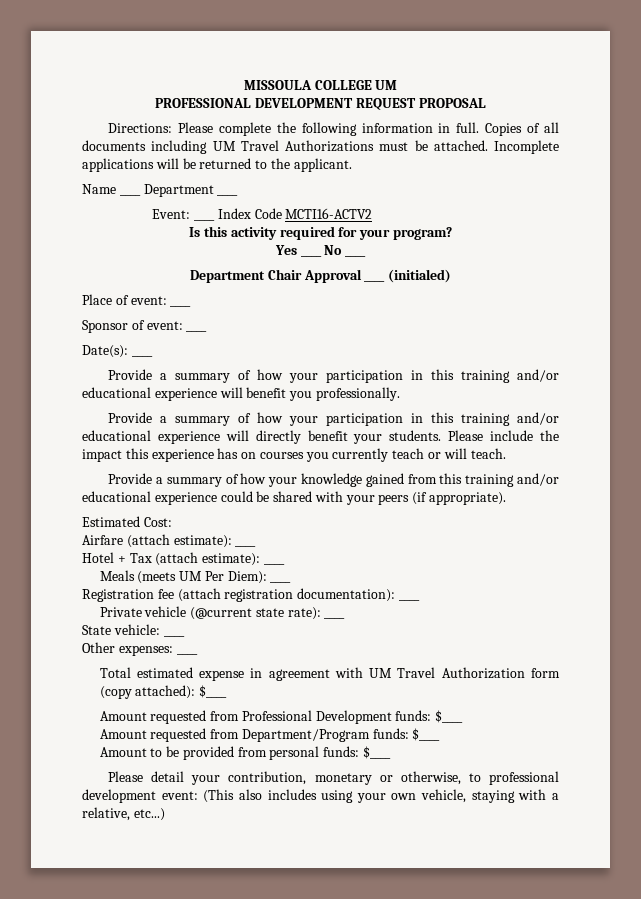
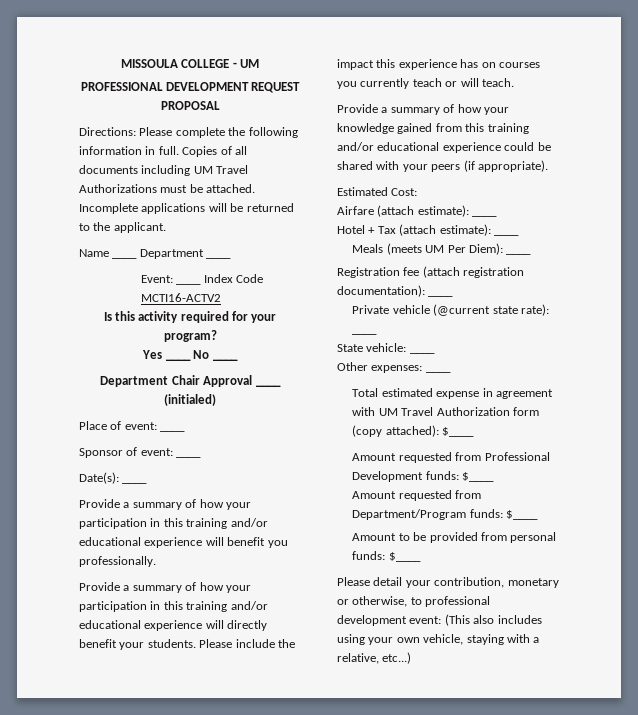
- MISSOULA COLLEGE UM
+ MISSOULA COLLEGE - UM

